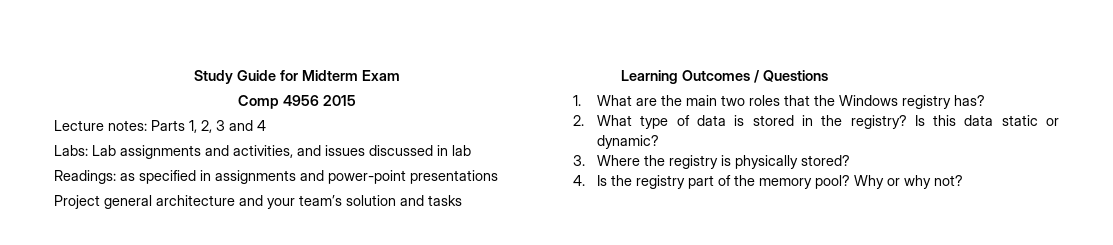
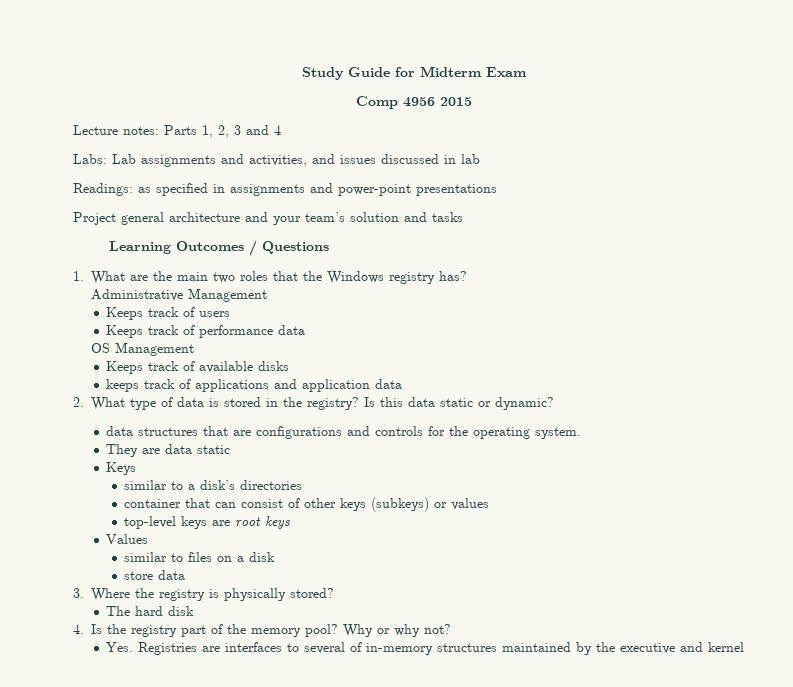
+ Administrative Management
+ Keeps track of users
+ Keeps track of performance data
+ OS Management
+ Keeps track of available disks
+ keeps track of applications and application data
+ data structures that are configurations and controls for the operating system.
+ They are data static
+ Keys
+ similar to a disk’s directories
+ container that can consist of other keys (subkeys) or values
+ top-level keys are root keys
+ Values
+ similar to files on a disk
+ store data
+ The hard disk
+ Yes. Registries are interfaces to several of in-memory structures maintained by the executive and kernel

